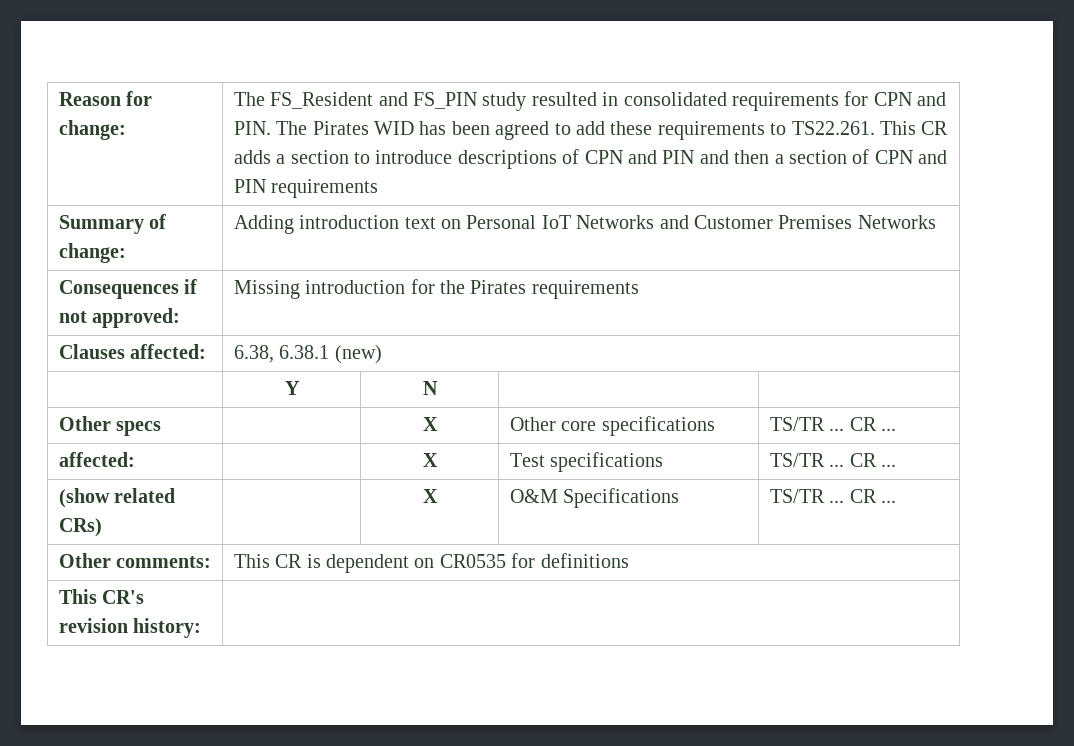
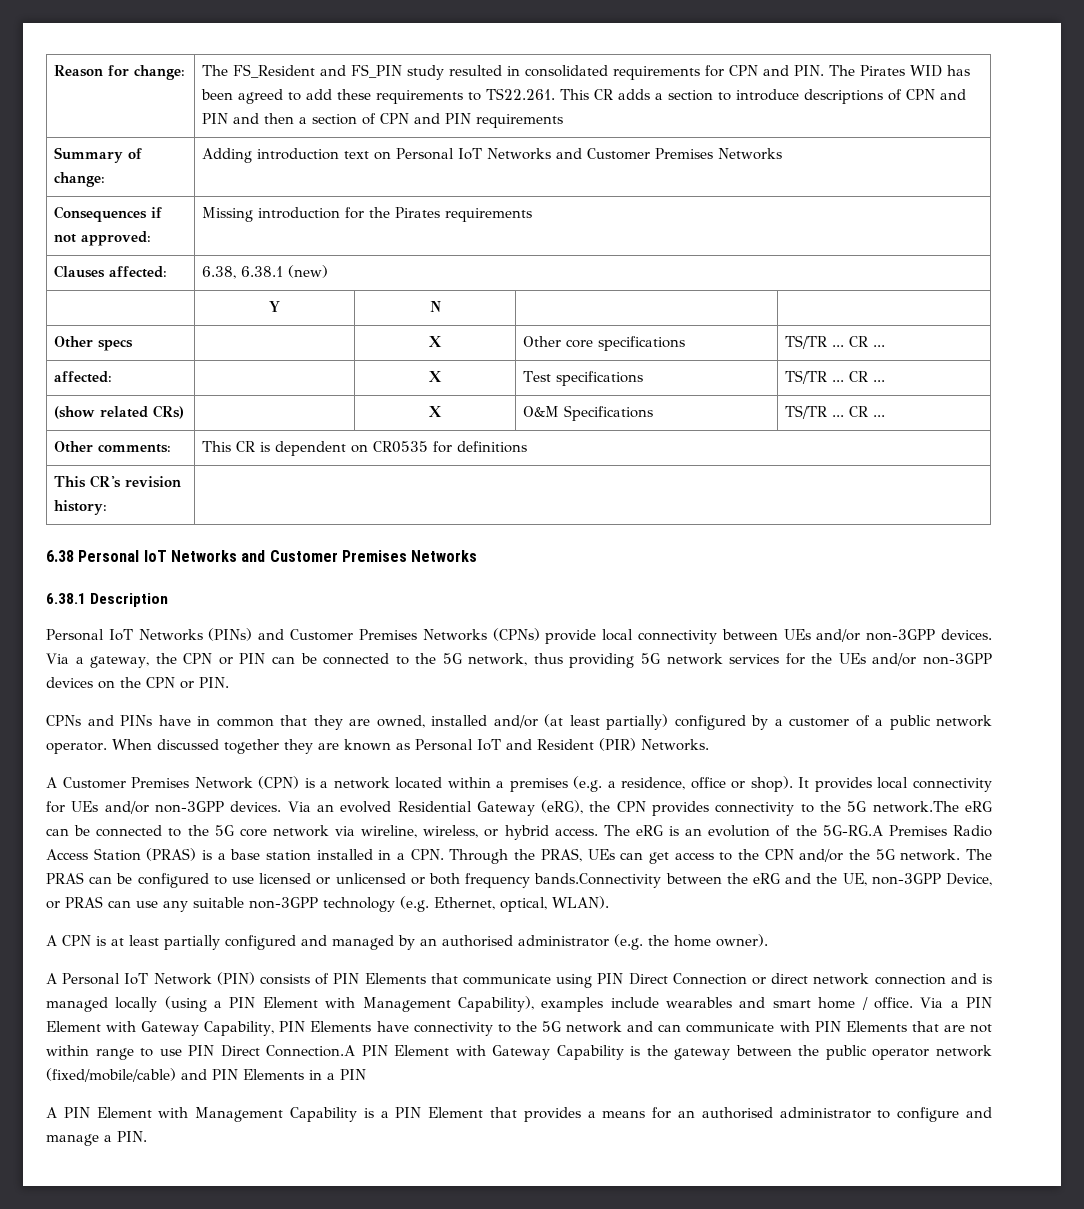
+ 6.38 Personal IoT Networks and Customer Premises Networks
+ 6.38.1 Description
+ Personal IoT Networks (PINs) and Customer Premises Networks (CPNs) provide local connectivity between UEs and/or non-3GPP devices. Via a gateway, the CPN or PIN can be connected to the 5G network, thus providing 5G network services for the UEs and/or non-3GPP devices on the CPN or PIN.
+ CPNs and PINs have in common that they are owned, installed and/or (at least partially) configured by a customer of a public network operator. When discussed together they are known as Personal IoT and Resident (PIR) Networks.
+ A Customer Premises Network (CPN) is a network located within a premises (e.g. a residence, office or shop). It provides local connectivity for UEs and/or non-3GPP devices. Via an evolved Residential Gateway (eRG), the CPN provides connectivity to the 5G network.The eRG can be connected to the 5G core network via wireline, wireless, or hybrid access. The eRG is an evolution of the 5G-RG.A Premises Radio Access Station (PRAS) is a base station installed in a CPN. Through the PRAS, UEs can get access to the CPN and/or the 5G network. The PRAS can be configured to use licensed or unlicensed or both frequency bands.Connectivity between the eRG and the UE, non-3GPP Device, or PRAS can use any suitable non-3GPP technology (e.g. Ethernet, optical, WLAN).
+ A CPN is at least partially configured and managed by an authorised administrator (e.g. the home owner).
+ A Personal IoT Network (PIN) consists of PIN Elements that communicate using PIN Direct Connection or direct network connection and is managed locally (using a PIN Element with Management Capability), examples include wearables and smart home / office. Via a PIN Element with Gateway Capability, PIN Elements have connectivity to the 5G network and can communicate with PIN Elements that are not within range to use PIN Direct Connection.A PIN Element with Gateway Capability is the gateway between the public operator network (fixed/mobile/cable) and PIN Elements in a PIN
+ A PIN Element with Management Capability is a PIN Element that provides a means for an authorised administrator to configure and manage a PIN.

